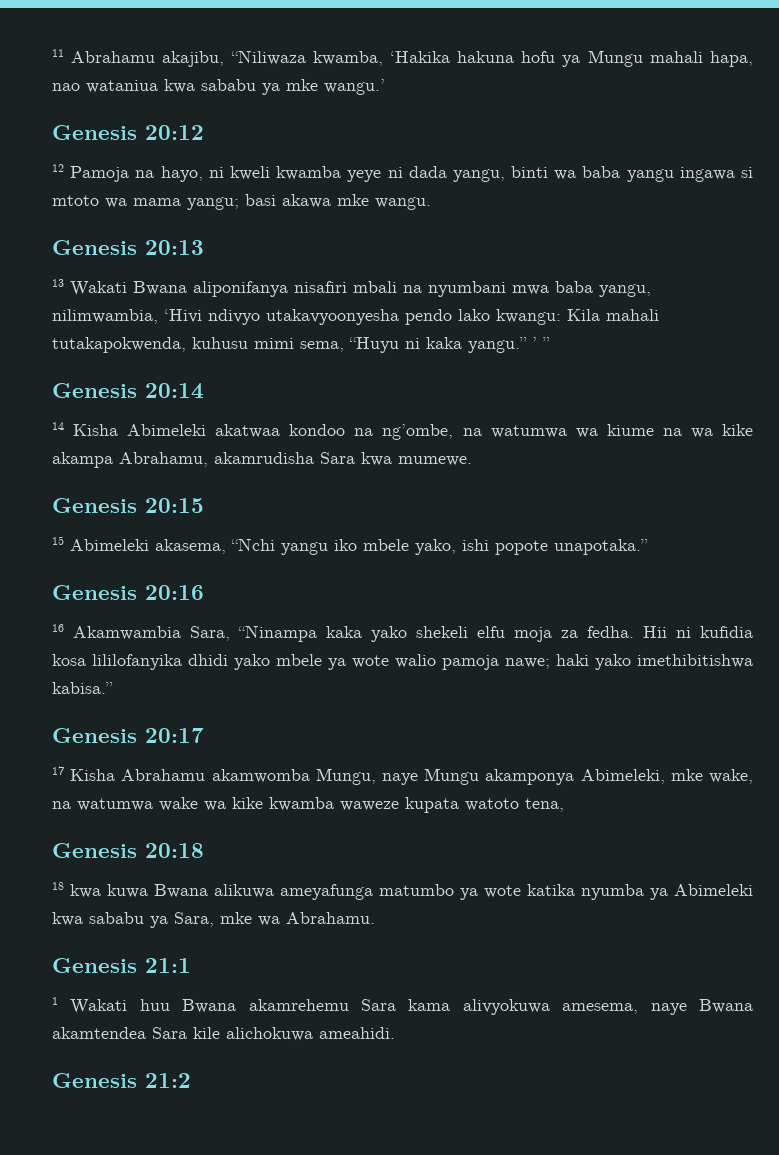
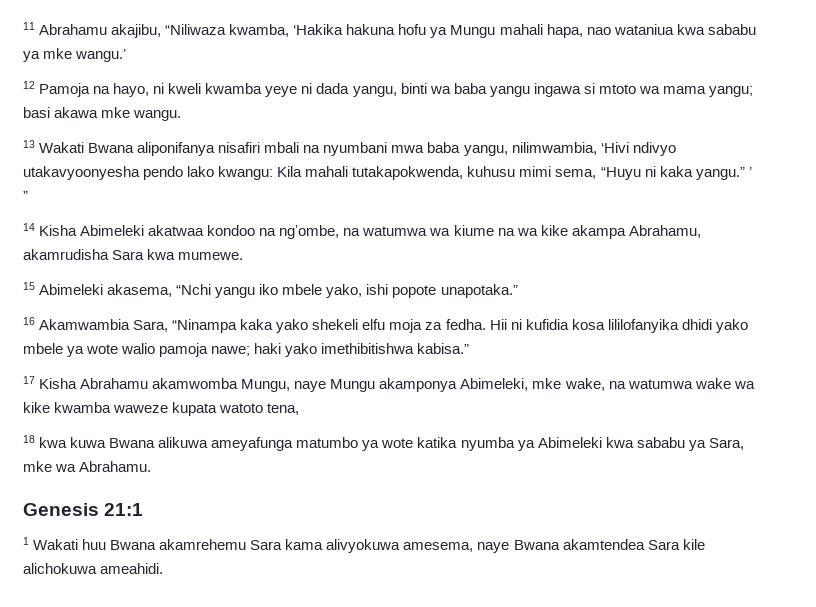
- Genesis 20:12
- Genesis 20:13
- Genesis 20:14
- Genesis 20:15
- Genesis 20:16
- Genesis 20:17
- Genesis 20:18
- Genesis 21:2

